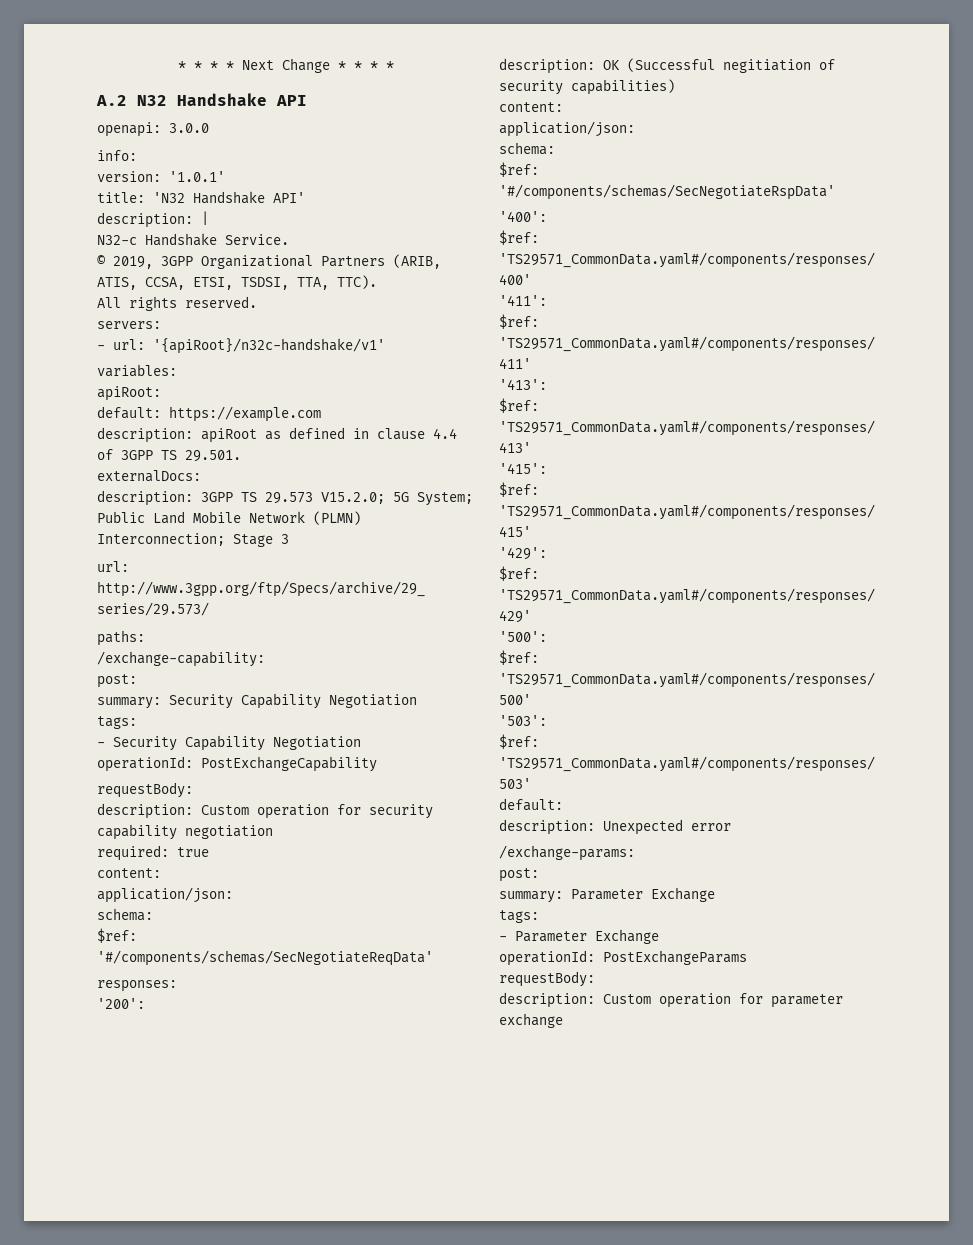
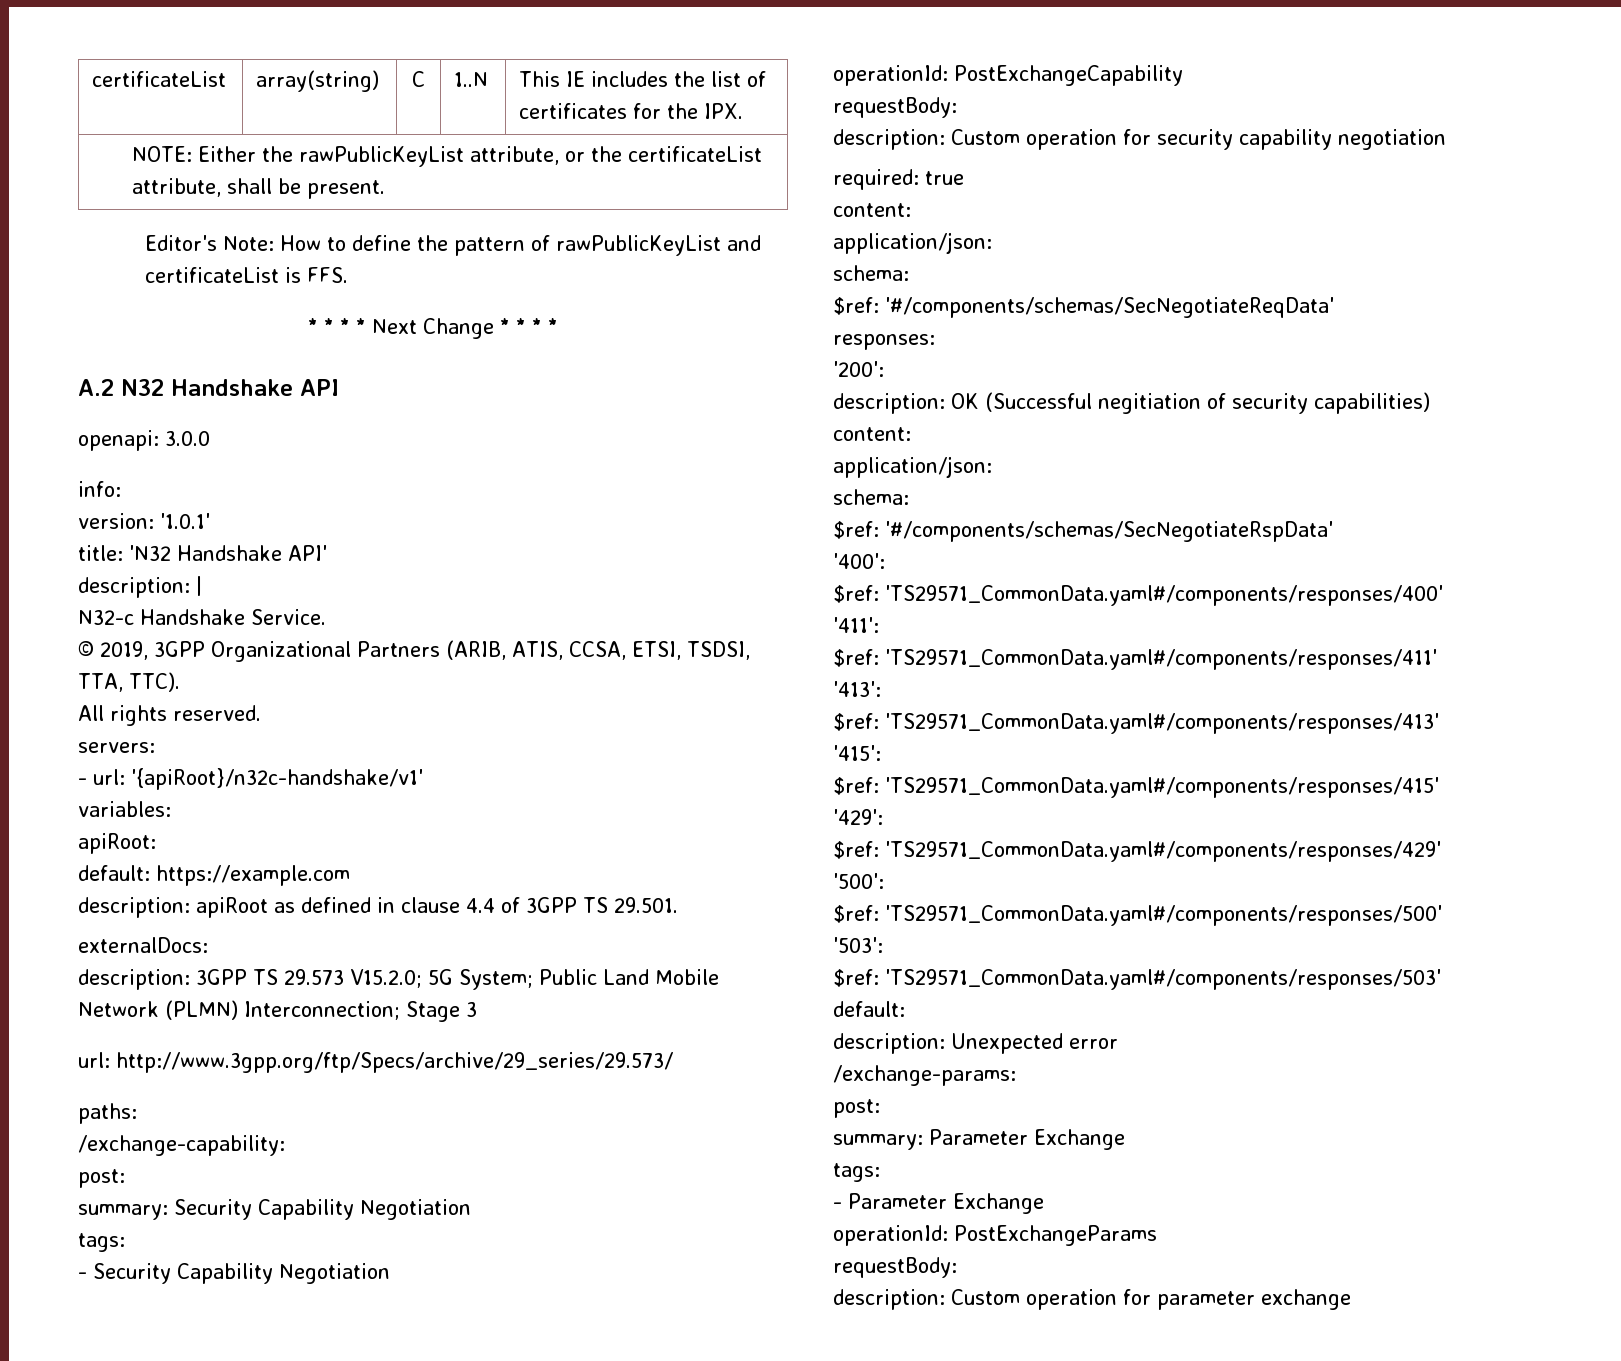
+ certificateList | array(string) | C | 1..N | This IE includes the list of certificates for the IPX.
+ NOTE: Either the rawPublicKeyList attribute, or the certificateList attribute, shall be present.
+ Editor's Note: How to define the pattern of rawPublicKeyList and certificateList is FFS.

